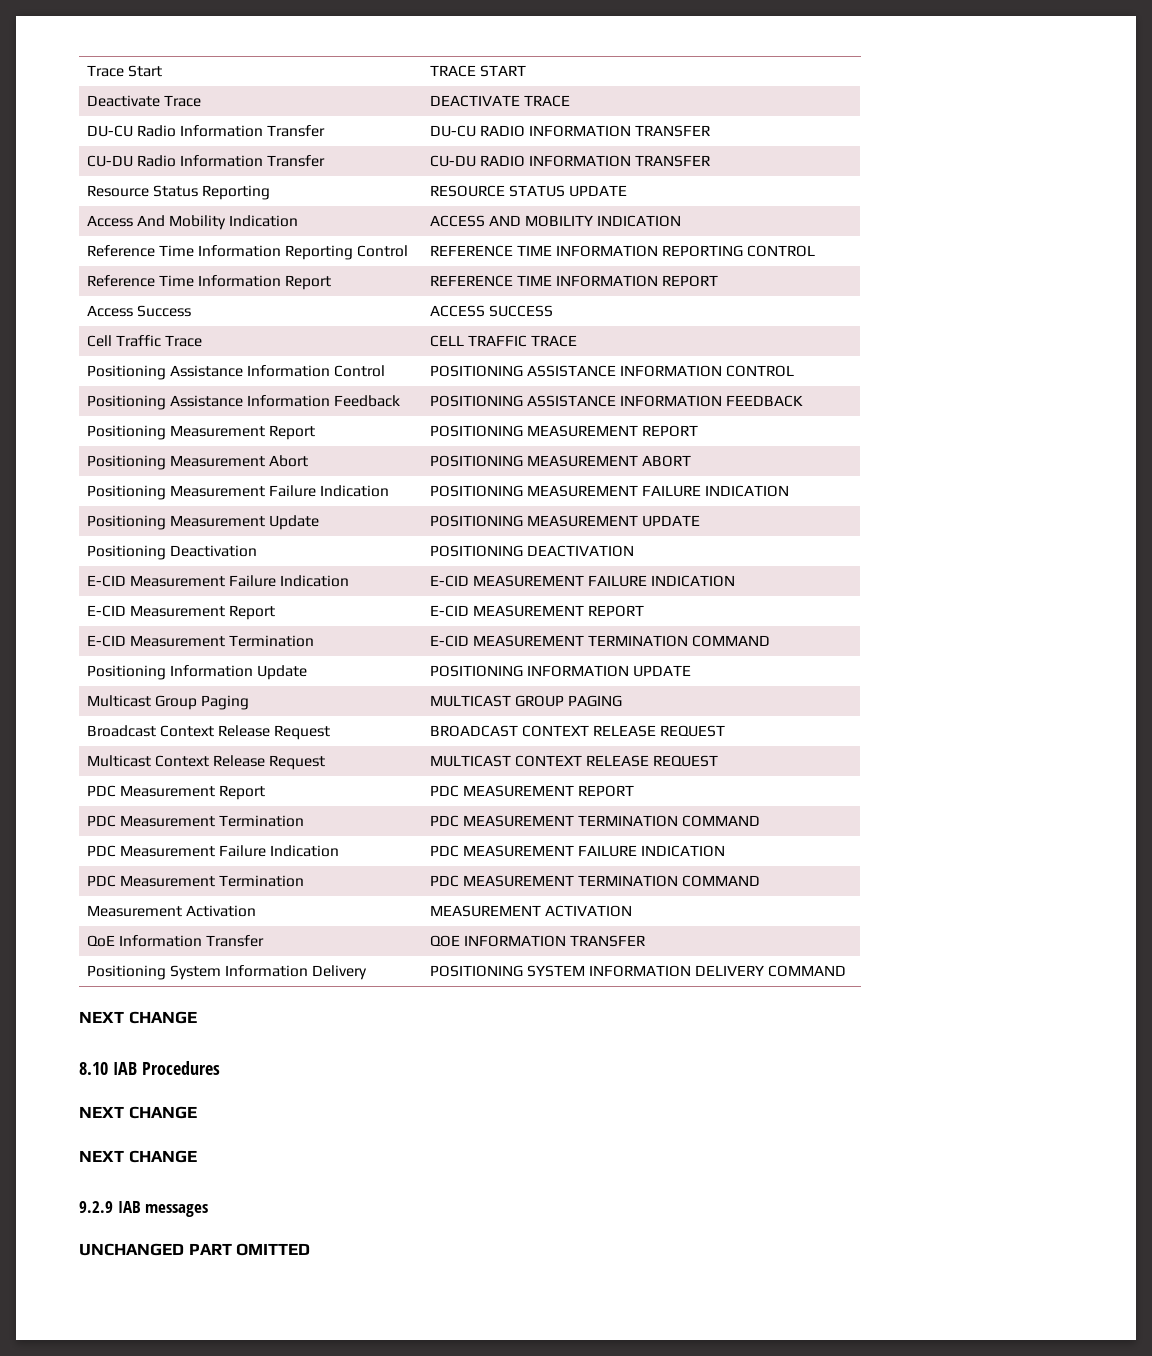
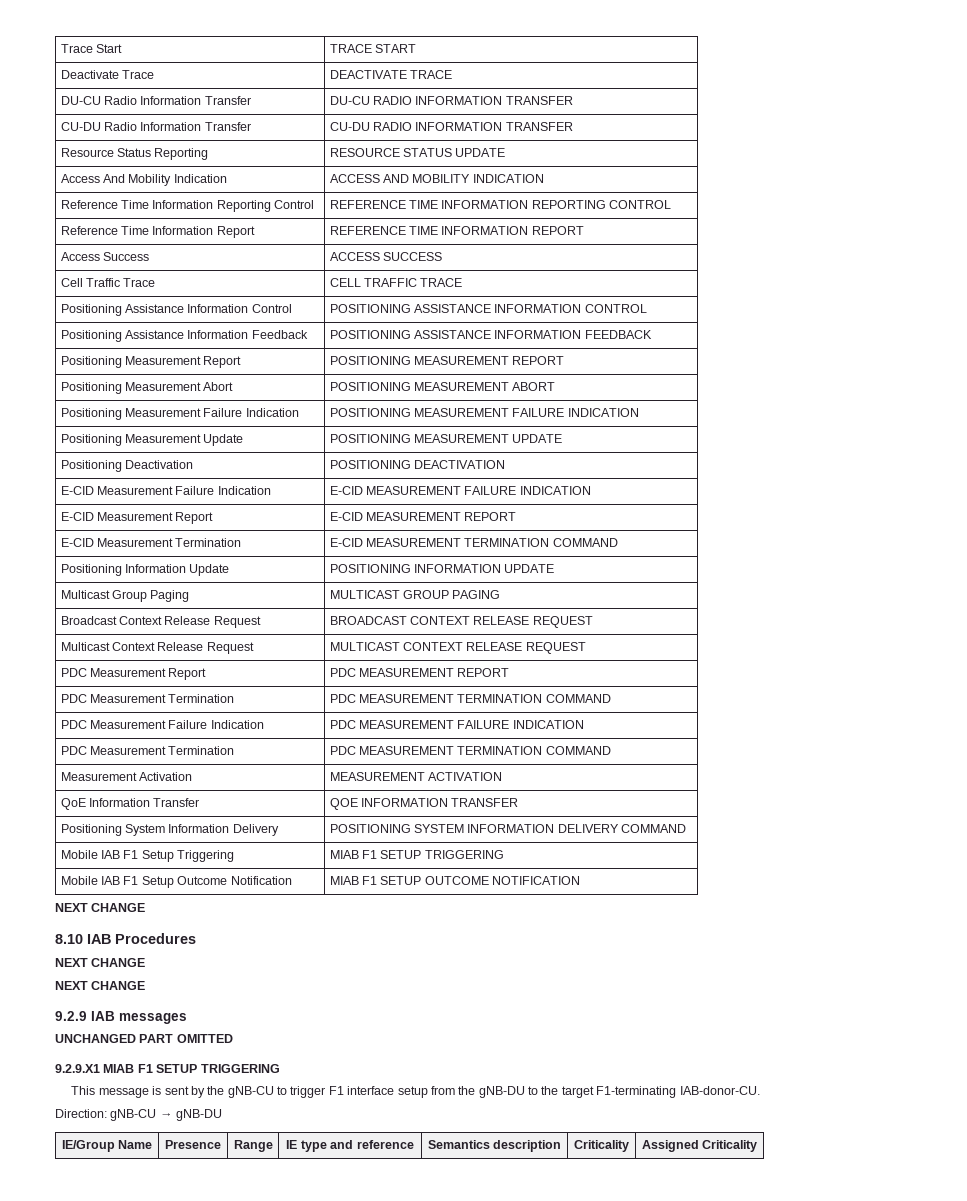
+ Mobile IAB F1 Setup Triggering | MIAB F1 SETUP TRIGGERING
+ Mobile IAB F1 Setup Outcome Notification | MIAB F1 SETUP OUTCOME NOTIFICATION
+ 9.2.9.X1 MIAB F1 SETUP TRIGGERING
+ This message is sent by the gNB-CU to trigger F1 interface setup from the gNB-DU to the target F1-terminating IAB-donor-CU.
+ Direction: gNB-CU → gNB-DU
+ IE/Group Name | Presence | Range | IE type and reference | Semantics description | Criticality | Assigned Criticality

